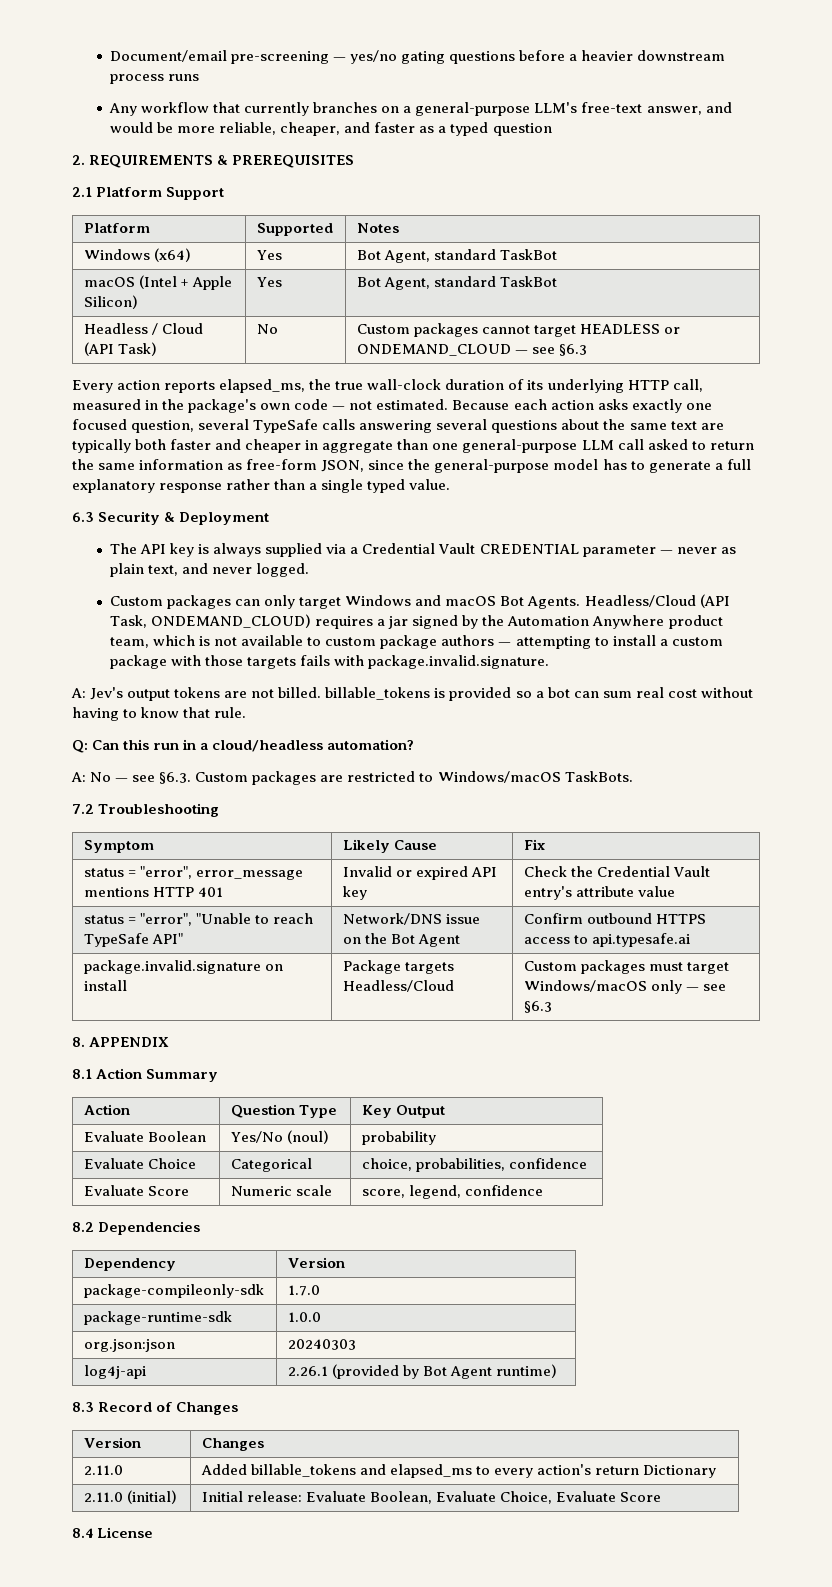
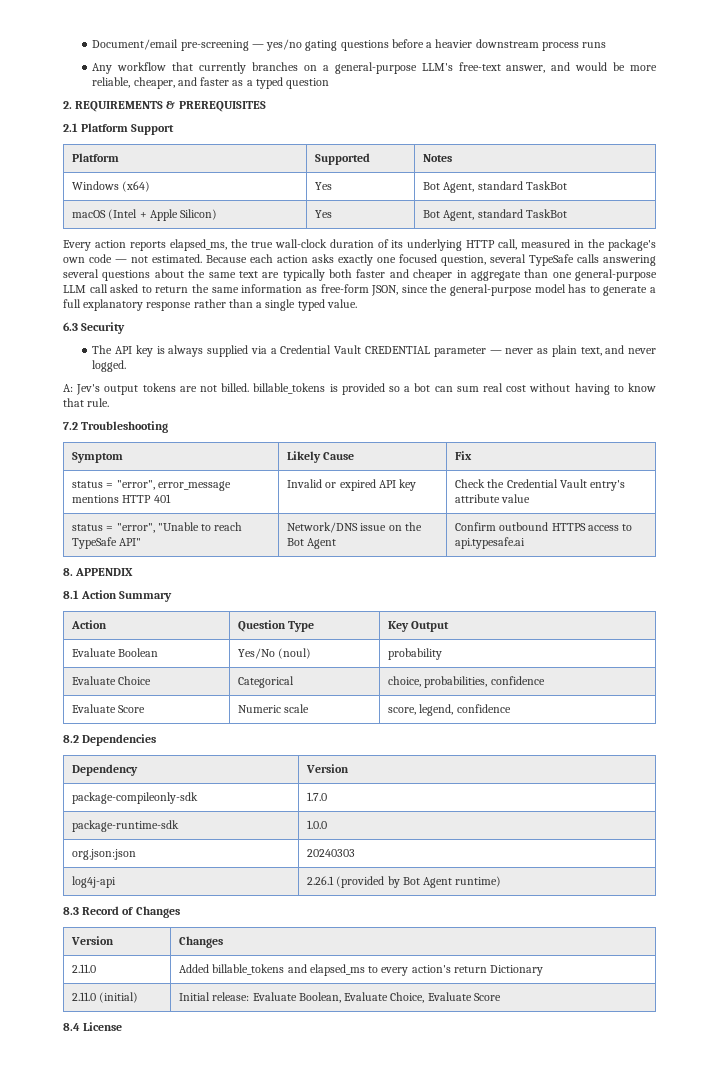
- Headless / Cloud (API Task) | No | Custom packages cannot target HEADLESS or ONDEMAND_CLOUD — see §6.3
- 6.3 Security & Deployment
+ 6.3 Security
- Custom packages can only target Windows and macOS Bot Agents. Headless/Cloud (API Task, ONDEMAND_CLOUD) requires a jar signed by the Automation Anywhere product team, which is not available to custom package authors — attempting to install a custom package with those targets fails with package.invalid.signature.
- Q: Can this run in a cloud/headless automation?
- A: No — see §6.3. Custom packages are restricted to Windows/macOS TaskBots.
- package.invalid.signature on install | Package targets Headless/Cloud | Custom packages must target Windows/macOS only — see §6.3

